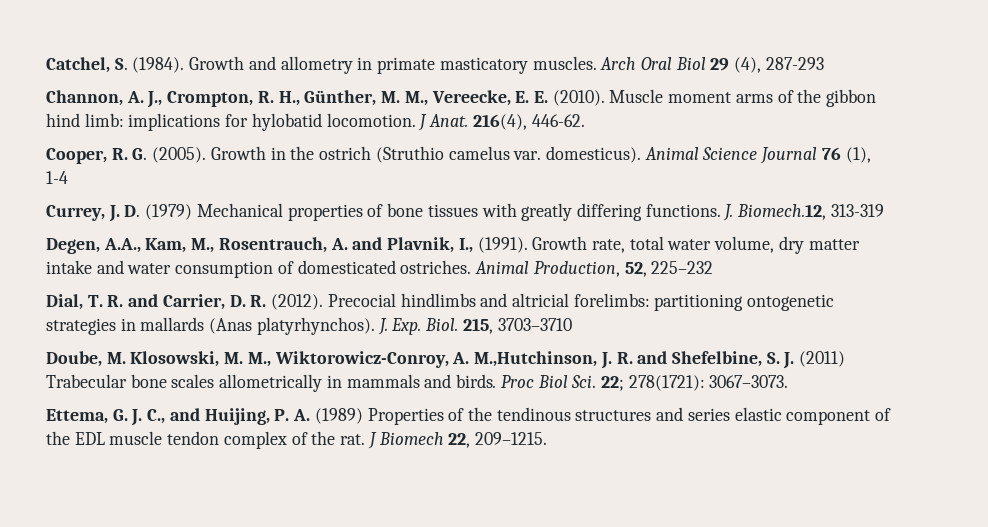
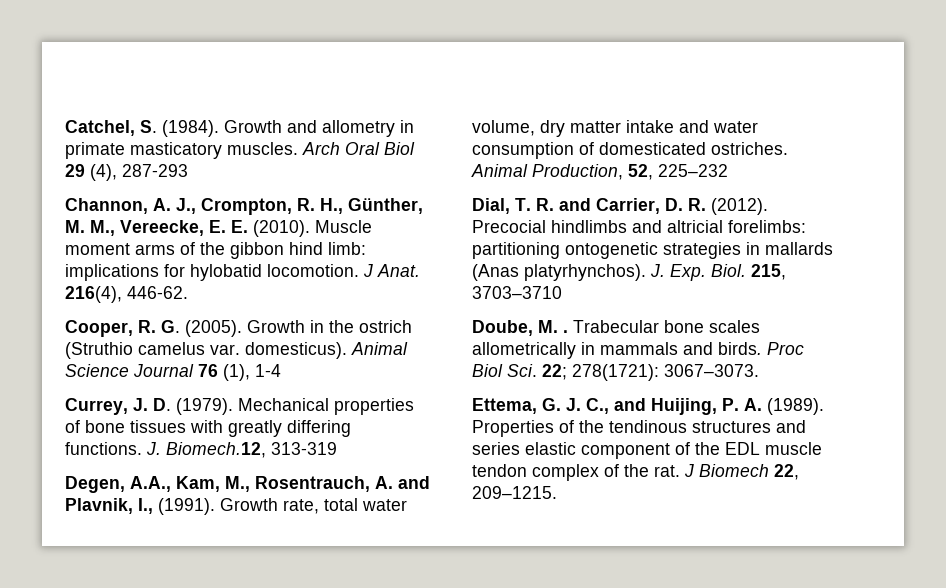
- Currey, J. D. (1979) Mechanical properties of bone tissues with greatly differing functions.
+ Currey, J. D. (1979). Mechanical properties of bone tissues with greatly differing functions.
- Doube, M. Klosowski, M. M., Wiktorowicz-Conroy, A. M.,Hutchinson, J. R. and Shefelbine, S. J. (2011) Trabecular bone scales allometrically in mammals and birds.
+ Doube, M. . Trabecular bone scales allometrically in mammals and birds.
- Ettema, G. J. C., and Huijing, P. A. (1989) Properties of the tendinous structures and series elastic component of the EDL muscle tendon complex of the rat.
+ Ettema, G. J. C., and Huijing, P. A. (1989). Properties of the tendinous structures and series elastic component of the EDL muscle tendon complex of the rat.

